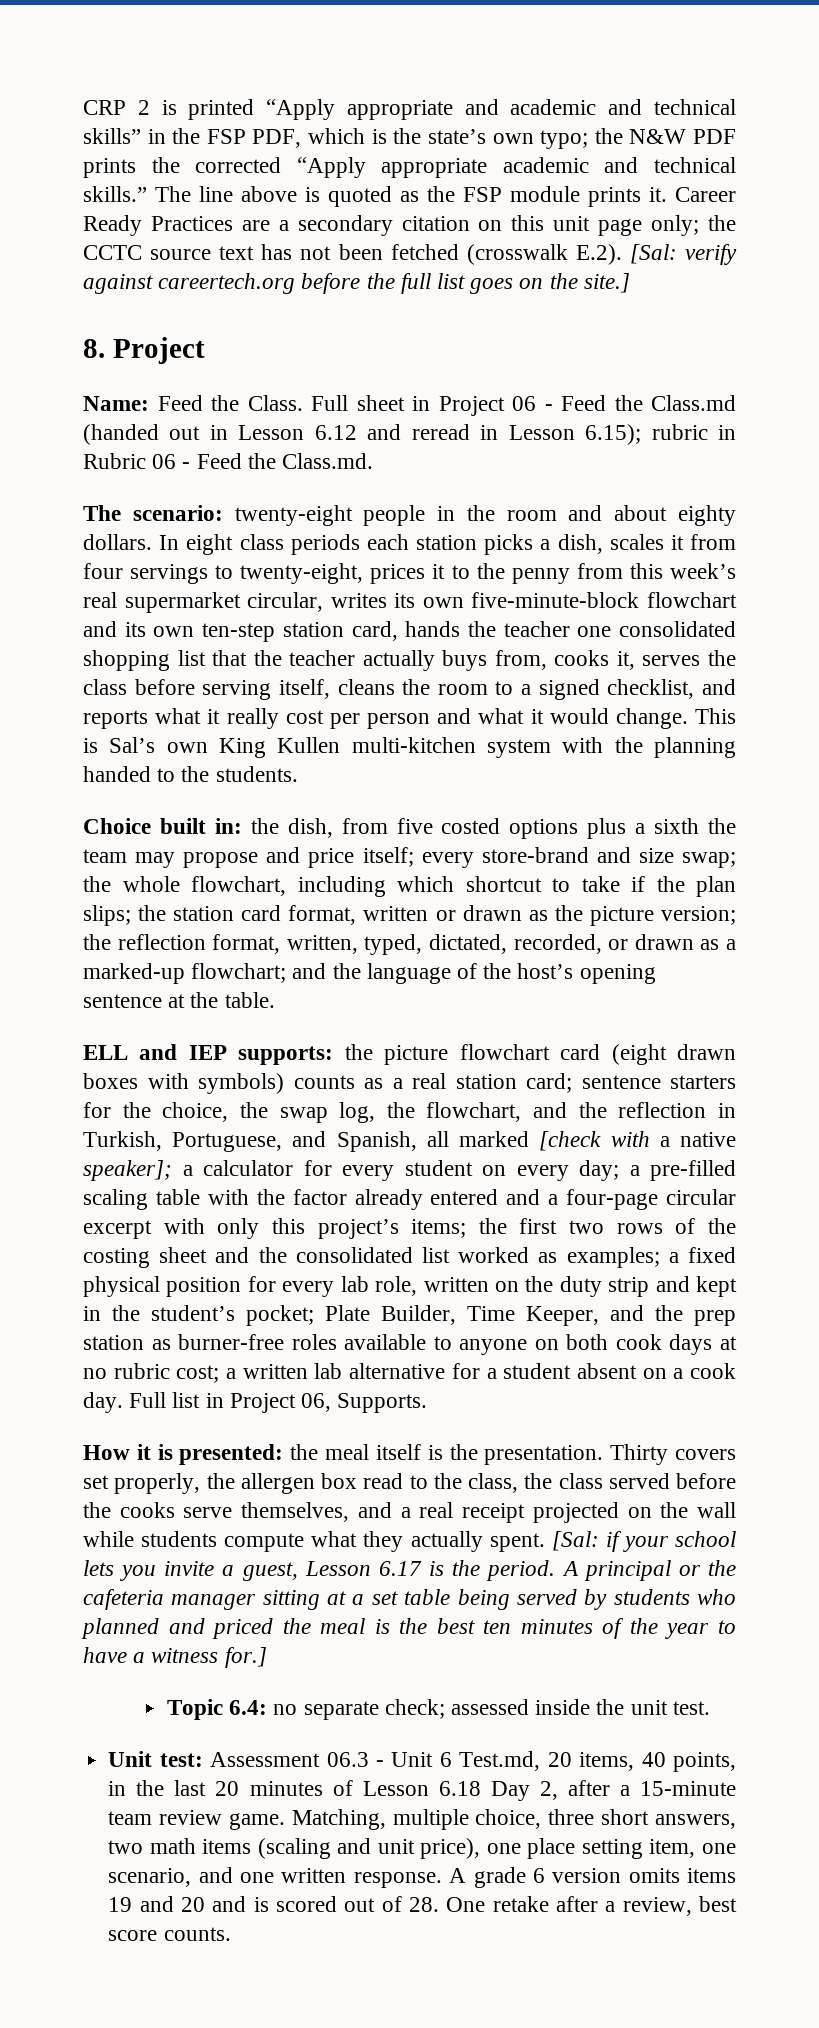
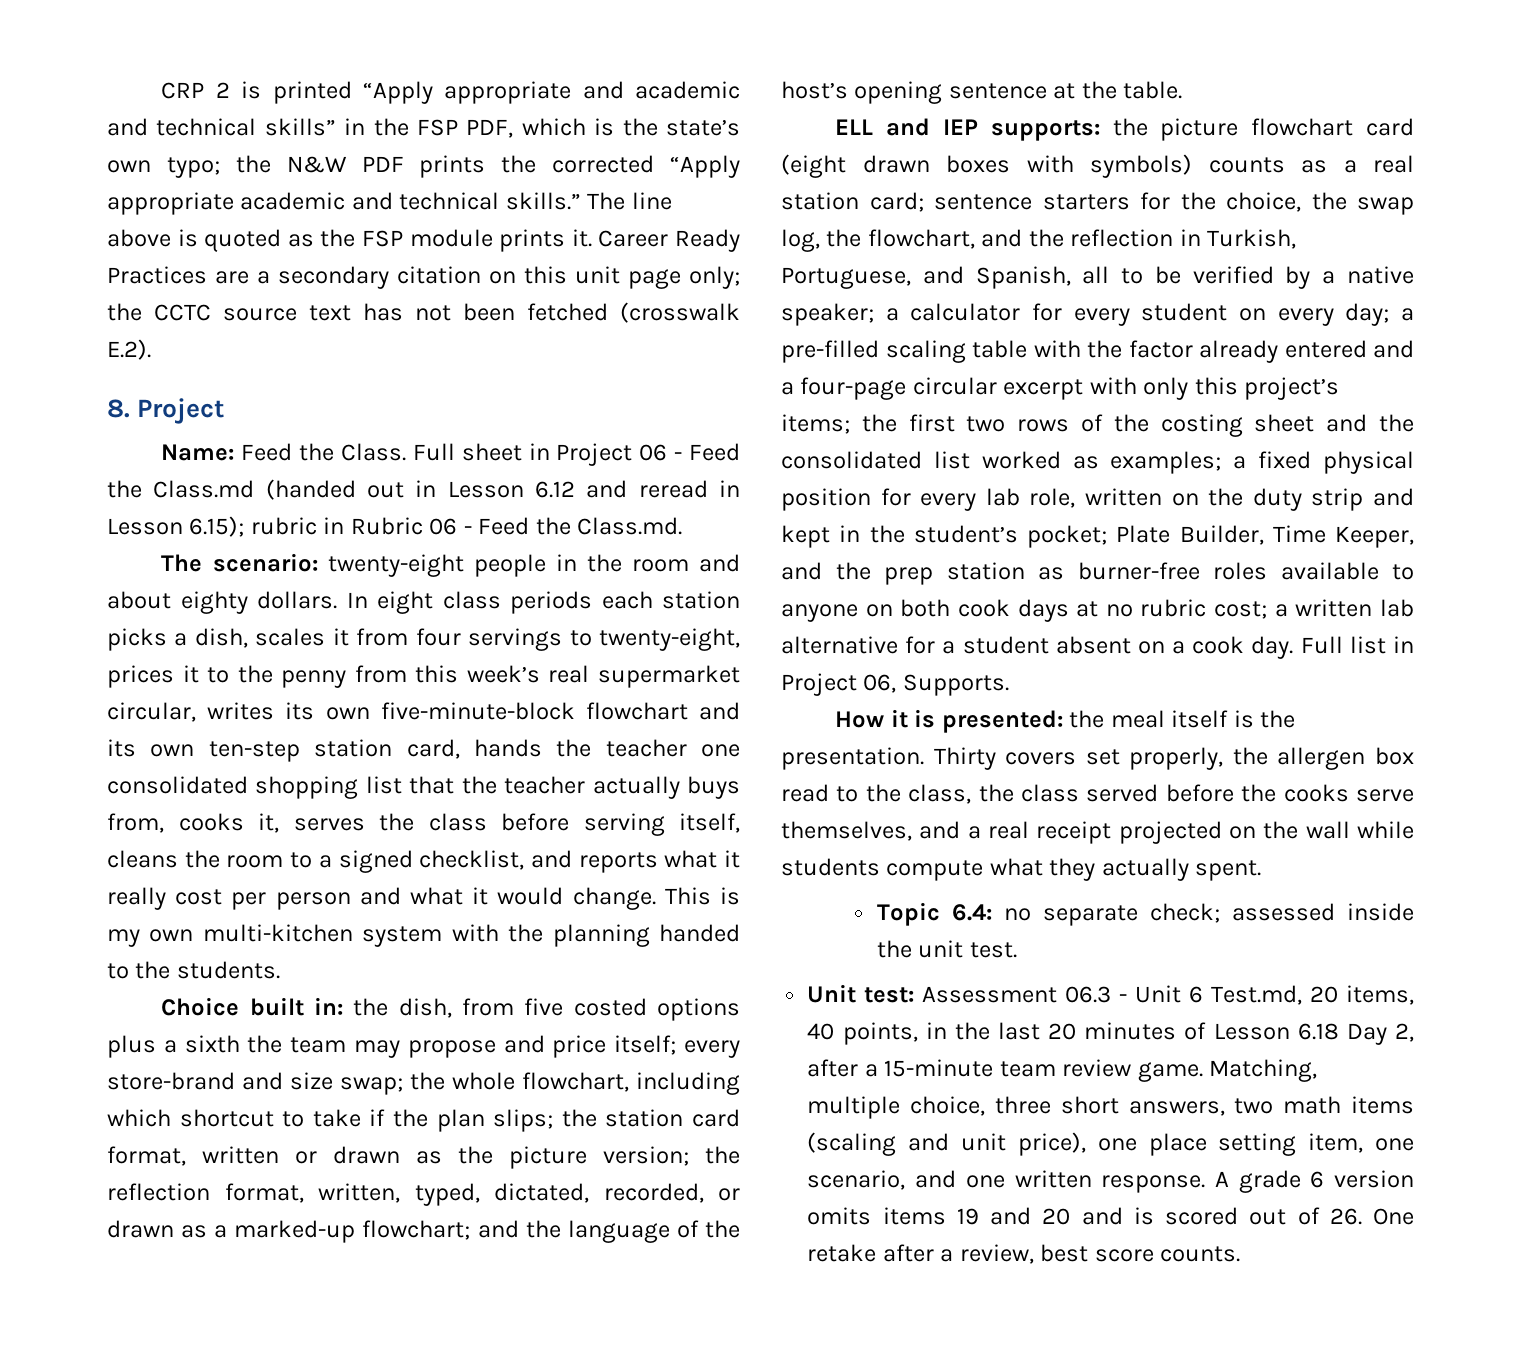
- Career Ready Practices are a secondary citation on this unit page only; the CCTC source text has not been fetched (crosswalk E.2). [Sal: verify against careertech.org before the full list goes on the site.]
+ Career Ready Practices are a secondary citation on this unit page only; the CCTC source text has not been fetched (crosswalk E.2).
- This is Sal’s own King Kullen multi-kitchen system with the planning handed to the students.
+ This is my own multi-kitchen system with the planning handed to the students.
- sentence starters for the choice, the swap log, the flowchart, and the reflection in Turkish, Portuguese, and Spanish, all marked [check with a native speaker];
+ sentence starters for the choice, the swap log, the flowchart, and the reflection in Turkish, Portuguese, and Spanish, all to be verified by a native speaker;
- [Sal: if your school lets you invite a guest, Lesson 6.17 is the period. A principal or the cafeteria manager sitting at a set table being served by students who planned and priced the meal is the best ten minutes of the year to have a witness for.]
- A grade 6 version omits items 19 and 20 and is scored out of 28. One retake after a review, best score counts.
+ A grade 6 version omits items 19 and 20 and is scored out of 26. One retake after a review, best score counts.

